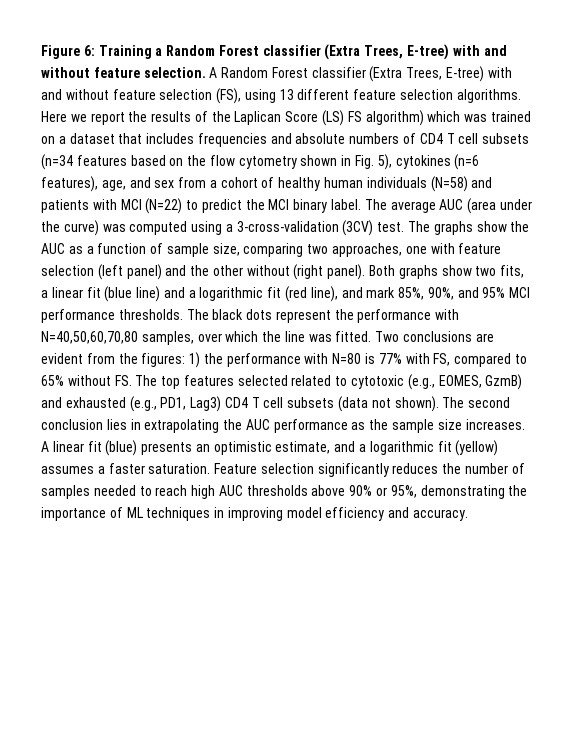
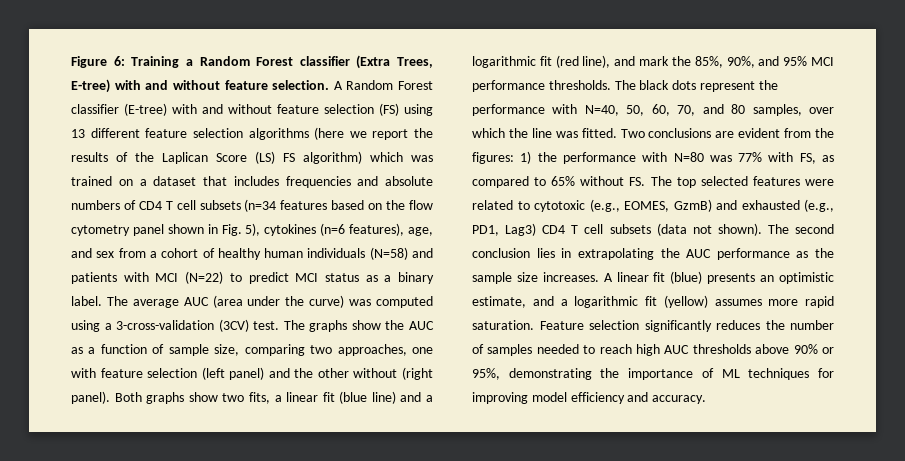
- A Random Forest classifier (Extra Trees, E-tree) with and without feature selection (FS), using 13 different feature selection algorithms. Here we report the results of the Laplican Score (LS) FS algorithm) which was trained on a dataset that includes frequencies and absolute numbers of CD4 T cell subsets (n=34 features based on the flow cytometry shown in Fig. 5), cytokines (n=6 features), age, and sex from a cohort of healthy human individuals (N=58) and patients with MCI (N=22) to predict the MCI binary label.
+ A Random Forest classifier (E-tree) with and without feature selection (FS) using 13 different feature selection algorithms (here we report the results of the Laplican Score (LS) FS algorithm) which was trained on a dataset that includes frequencies and absolute numbers of CD4 T cell subsets (n=34 features based on the flow cytometry panel shown in Fig. 5), cytokines (n=6 features), age, and sex from a cohort of healthy human individuals (N=58) and patients with MCI (N=22) to predict MCI status as a binary label.
- Both graphs show two fits, a linear fit (blue line) and a logarithmic fit (red line), and mark 85%, 90%, and 95% MCI performance thresholds.
+ Both graphs show two fits, a linear fit (blue line) and a logarithmic fit (red line), and mark the 85%, 90%, and 95% MCI performance thresholds.
- The black dots represent the performance with N=40,50,60,70,80 samples, over which the line was fitted.
+ The black dots represent the performance with N=40, 50, 60, 70, and 80 samples, over which the line was fitted.
- Two conclusions are evident from the figures: 1) the performance with N=80 is 77% with FS, compared to 65% without FS. The top features selected related to cytotoxic (e.g., EOMES, GzmB) and exhausted (e.g., PD1, Lag3) CD4 T cell subsets (data not shown).
+ Two conclusions are evident from the figures: 1) the performance with N=80 was 77% with FS, as compared to 65% without FS. The top selected features were related to cytotoxic (e.g., EOMES, GzmB) and exhausted (e.g., PD1, Lag3) CD4 T cell subsets (data not shown).
- A linear fit (blue) presents an optimistic estimate, and a logarithmic fit (yellow) assumes a faster saturation.
+ A linear fit (blue) presents an optimistic estimate, and a logarithmic fit (yellow) assumes more rapid saturation.
- Feature selection significantly reduces the number of samples needed to reach high AUC thresholds above 90% or 95%, demonstrating the importance of ML techniques in improving model efficiency and accuracy.
+ Feature selection significantly reduces the number of samples needed to reach high AUC thresholds above 90% or 95%, demonstrating the importance of ML techniques for improving model efficiency and accuracy.

